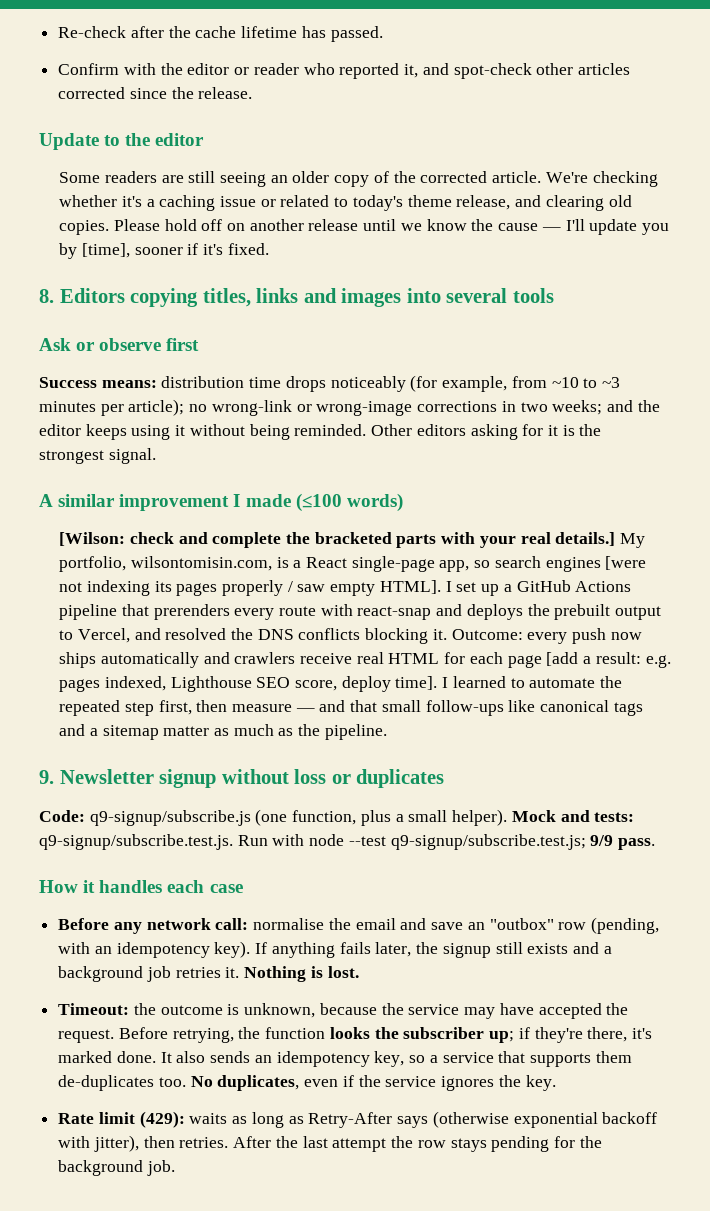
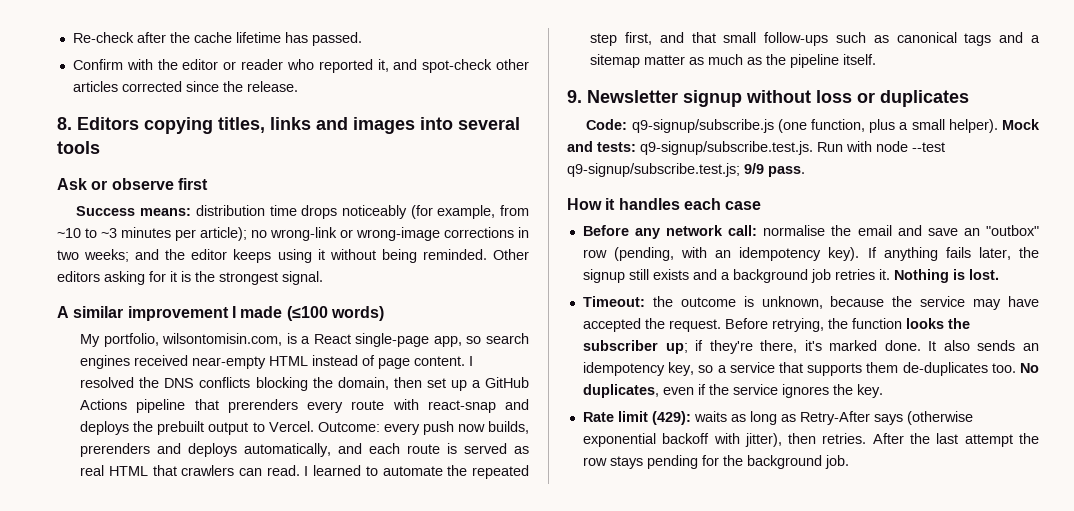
- Update to the editor
- Some readers are still seeing an older copy of the corrected article. We're checking whether it's a caching issue or related to today's theme release, and clearing old copies. Please hold off on another release until we know the cause — I'll update you by [time], sooner if it's fixed.
- [Wilson: check and complete the bracketed parts with your real details.] My portfolio, wilsontomisin.com, is a React single-page app, so search engines [were not indexing its pages properly / saw empty HTML]. I set up a GitHub Actions pipeline that prerenders every route with react-snap and deploys the prebuilt output to Vercel, and resolved the DNS conflicts blocking it. Outcome: every push now ships automatically and crawlers receive real HTML for each page [add a result: e.g. pages indexed, Lighthouse SEO score, deploy time].
+ My portfolio, wilsontomisin.com, is a React single-page app, so search engines received near-empty HTML instead of page content. I resolved the DNS conflicts blocking the domain, then set up a GitHub Actions pipeline that prerenders every route with react-snap and deploys the prebuilt output to Vercel. Outcome: every push now builds, prerenders and deploys automatically, and each route is served as real HTML that crawlers can read.
- I learned to automate the repeated step first, then measure — and that small follow-ups like canonical tags and a sitemap matter as much as the pipeline.
+ I learned to automate the repeated step first, and that small follow-ups such as canonical tags and a sitemap matter as much as the pipeline itself.

